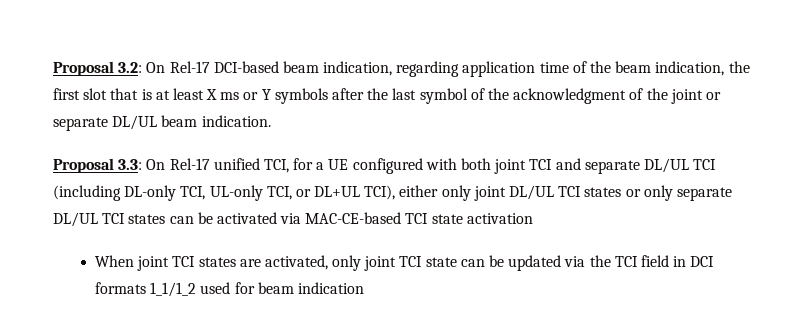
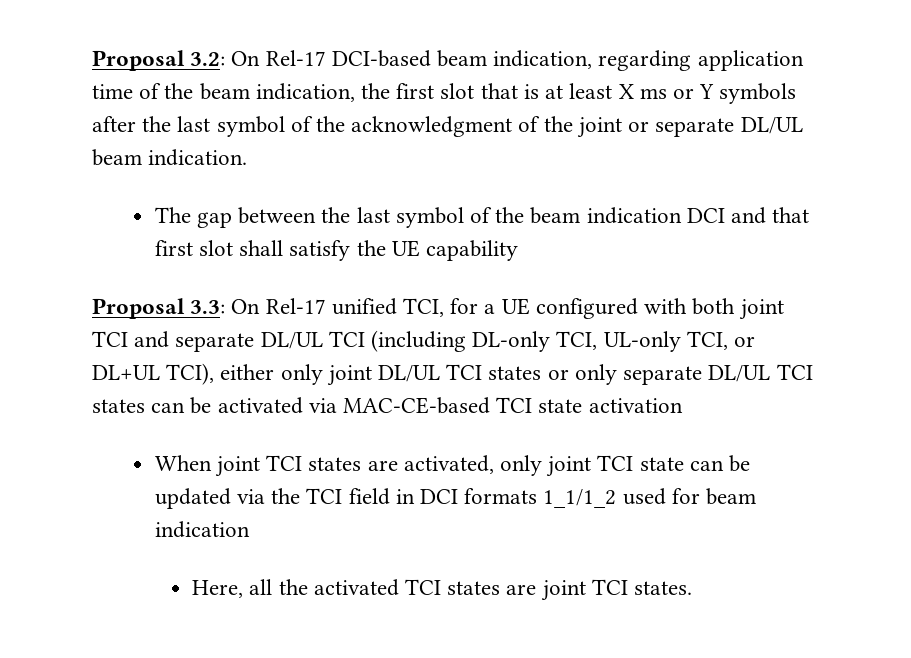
+ The gap between the last symbol of the beam indication DCI and that first slot shall satisfy the UE capability
+ Here, all the activated TCI states are joint TCI states.

